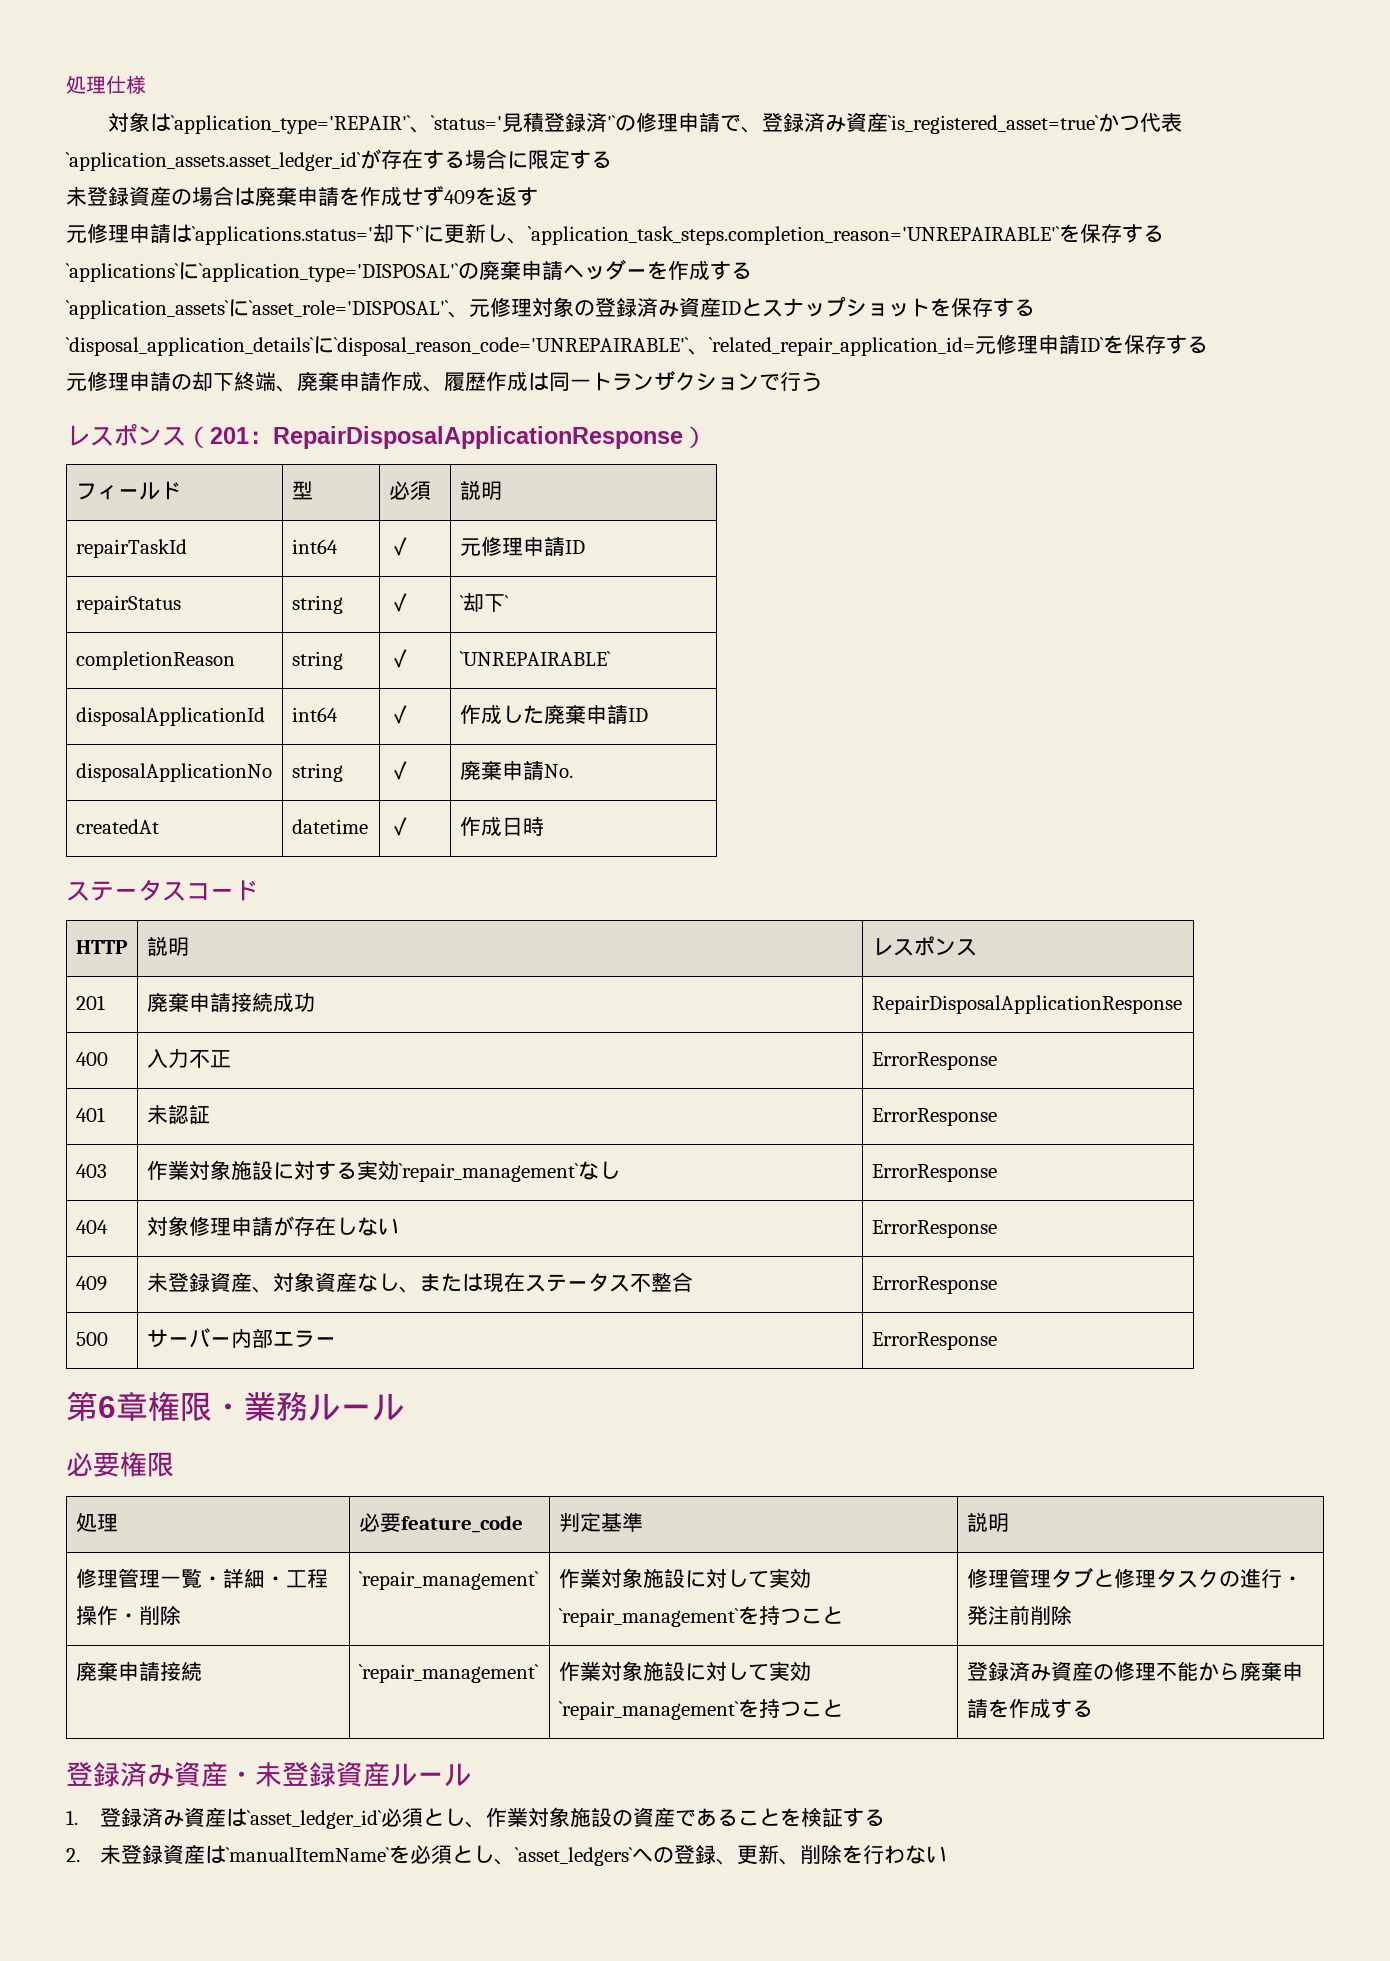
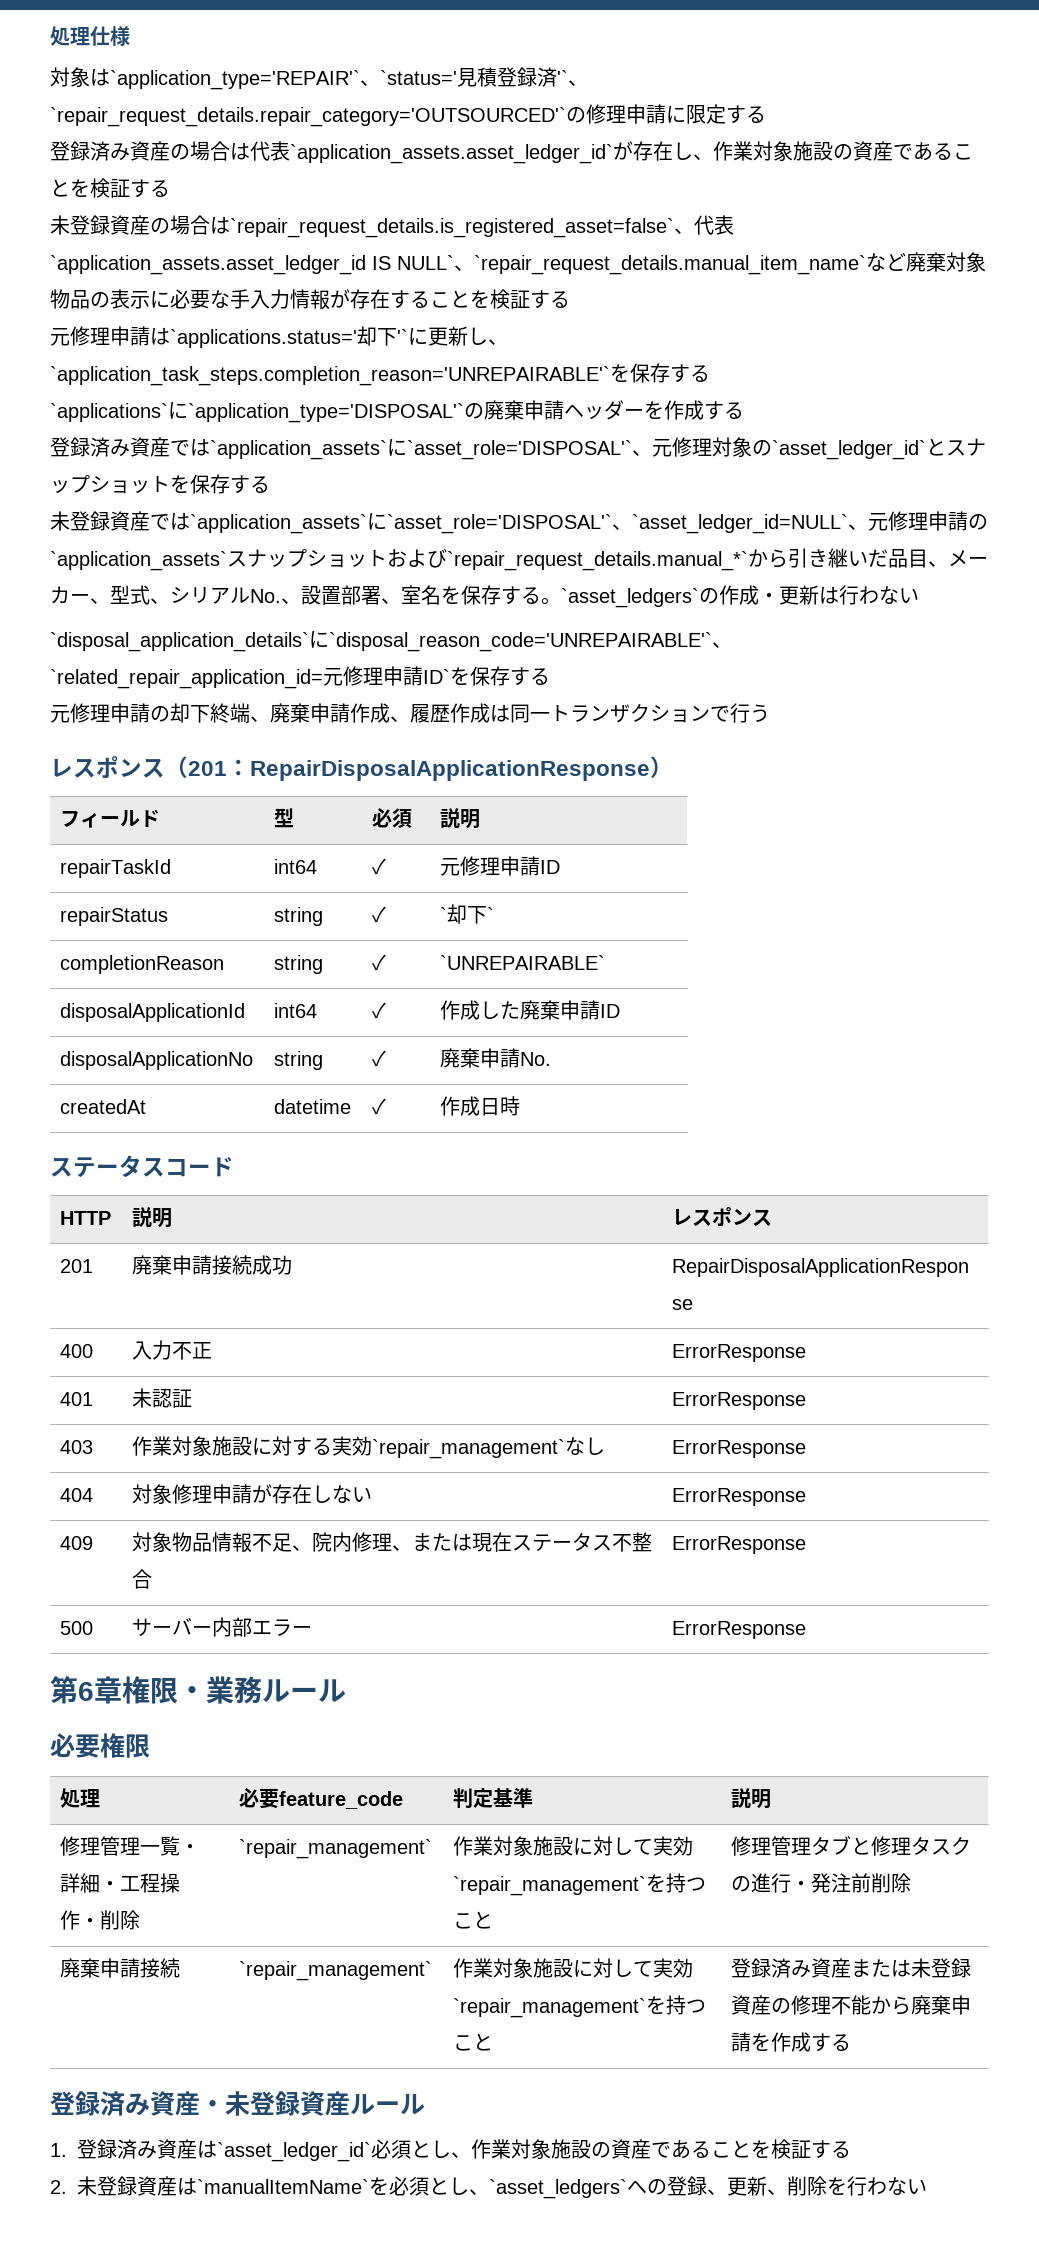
- 対象は`application_type='REPAIR'`、`status='見積登録済'`の修理申請で、登録済み資産`is_registered_asset=true`かつ代表`application_assets.asset_ledger_id`が存在する場合に限定する
+ 対象は`application_type='REPAIR'`、`status='見積登録済'`、`repair_request_details.repair_category='OUTSOURCED'`の修理申請に限定する
+ 登録済み資産の場合は代表`application_assets.asset_ledger_id`が存在し、作業対象施設の資産であることを検証する
- 未登録資産の場合は廃棄申請を作成せず409を返す
+ 未登録資産の場合は`repair_request_details.is_registered_asset=false`、代表`application_assets.asset_ledger_id IS NULL`、`repair_request_details.manual_item_name`など廃棄対象物品の表示に必要な手入力情報が存在することを検証する
- `application_assets`に`asset_role='DISPOSAL'`、元修理対象の登録済み資産IDとスナップショットを保存する
+ 登録済み資産では`application_assets`に`asset_role='DISPOSAL'`、元修理対象の`asset_ledger_id`とスナップショットを保存する
+ 未登録資産では`application_assets`に`asset_role='DISPOSAL'`、`asset_ledger_id=NULL`、元修理申請の`application_assets`スナップショットおよび`repair_request_details.manual_*`から引き継いだ品目、メーカー、型式、シリアルNo.、設置部署、室名を保存する。`asset_ledgers`の作成・更新は行わない
- 409 | 未登録資産、対象資産なし、または現在ステータス不整合 | ErrorResponse
+ 409 | 対象物品情報不足、院内修理、または現在ステータス不整合 | ErrorResponse
- 廃棄申請接続 | `repair_management` | 作業対象施設に対して実効`repair_management`を持つこと | 登録済み資産の修理不能から廃棄申請を作成する
+ 廃棄申請接続 | `repair_management` | 作業対象施設に対して実効`repair_management`を持つこと | 登録済み資産または未登録資産の修理不能から廃棄申請を作成する

